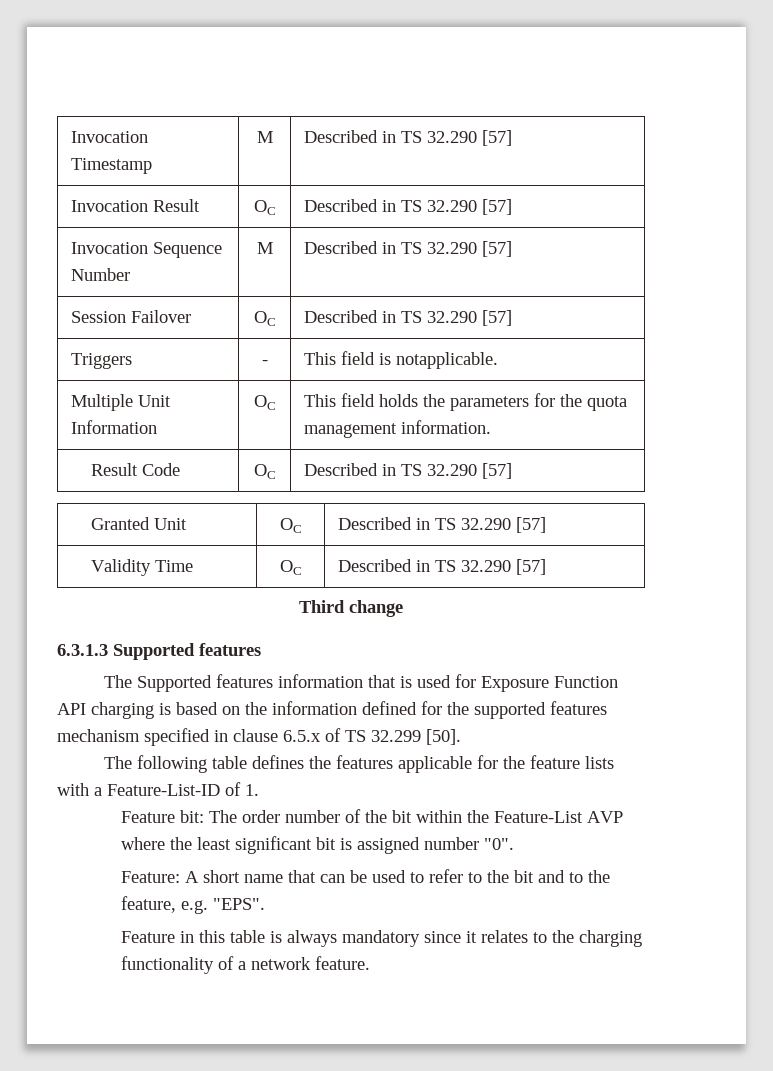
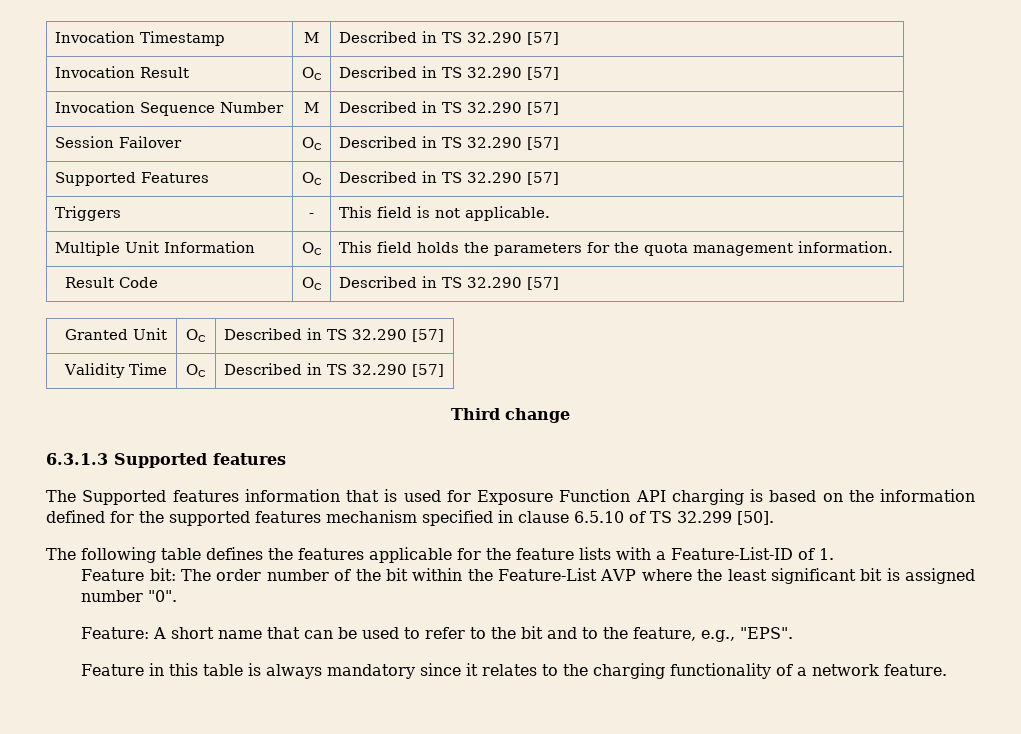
+ Supported Features | OC | Described in TS 32.290 [57]
- Triggers | - | This field is notapplicable.
+ Triggers | - | This field is not applicable.
- The Supported features information that is used for Exposure Function API charging is based on the information defined for the supported features mechanism specified in clause 6.5.x of TS 32.299 [50].
+ The Supported features information that is used for Exposure Function API charging is based on the information defined for the supported features mechanism specified in clause 6.5.10 of TS 32.299 [50].
- Feature: A short name that can be used to refer to the bit and to the feature, e.g. "EPS".
+ Feature: A short name that can be used to refer to the bit and to the feature, e.g., "EPS".

